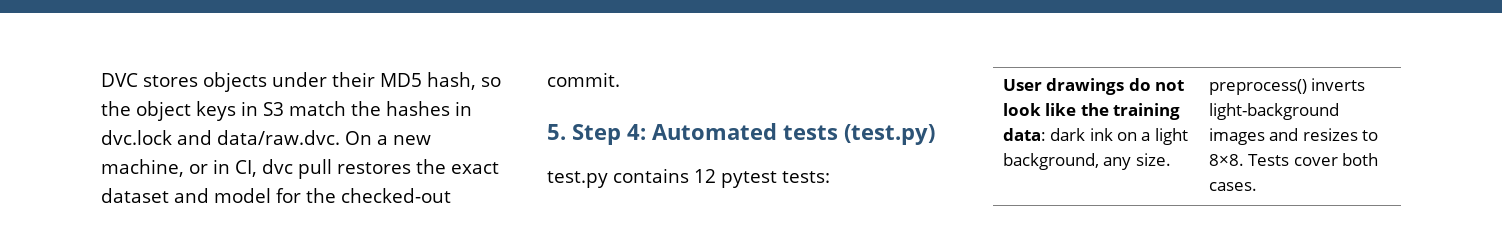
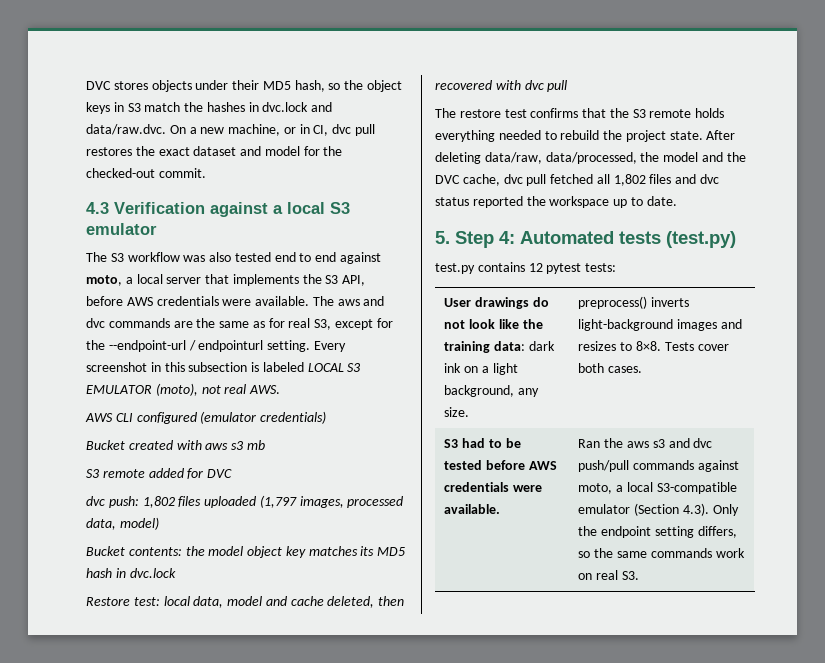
+ 4.3 Verification against a local S3 emulator
+ The S3 workflow was also tested end to end against moto, a local server that implements the S3 API, before AWS credentials were available. The aws and dvc commands are the same as for real S3, except for the --endpoint-url / endpointurl setting. Every screenshot in this subsection is labeled LOCAL S3 EMULATOR (moto), not real AWS.
+ AWS CLI configured (emulator credentials)
+ Bucket created with aws s3 mb
+ S3 remote added for DVC
+ dvc push: 1,802 files uploaded (1,797 images, processed data, model)
+ Bucket contents: the model object key matches its MD5 hash in dvc.lock
+ Restore test: local data, model and cache deleted, then recovered with dvc pull
+ The restore test confirms that the S3 remote holds everything needed to rebuild the project state. After deleting data/raw, data/processed, the model and the DVC cache, dvc pull fetched all 1,802 files and dvc status reported the workspace up to date.
+ S3 had to be tested before AWS credentials were available. | Ran the aws s3 and dvc push/pull commands against moto, a local S3-compatible emulator (Section 4.3). Only the endpoint setting differs, so the same commands work on real S3.

